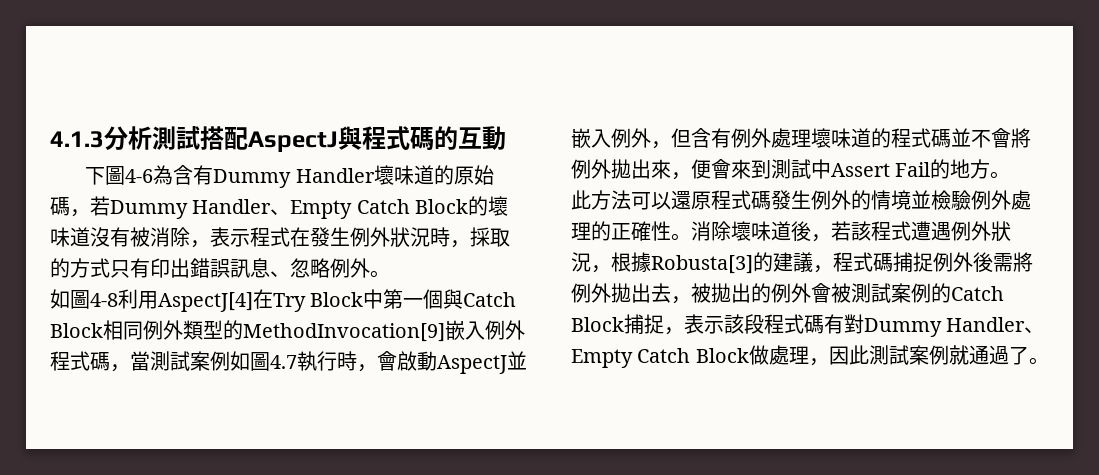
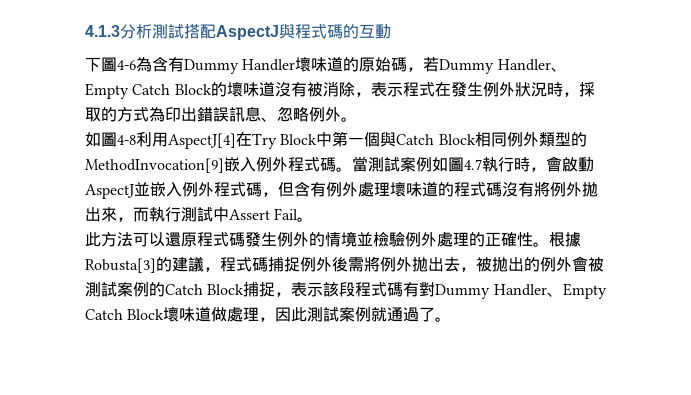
- 下圖4-6為含有Dummy Handler壞味道的原始碼，若Dummy Handler、Empty Catch Block的壞味道沒有被消除，表示程式在發生例外狀況時，採取的方式只有印出錯誤訊息、忽略例外。
+ 下圖4-6為含有Dummy Handler壞味道的原始碼，若Dummy Handler、Empty Catch Block的壞味道沒有被消除，表示程式在發生例外狀況時，採取的方式為印出錯誤訊息、忽略例外。
- 如圖4-8利用AspectJ[4]在Try Block中第一個與Catch Block相同例外類型的MethodInvocation[9]嵌入例外程式碼，當測試案例如圖4.7執行時，會啟動AspectJ並嵌入例外，但含有例外處理壞味道的程式碼並不會將例外拋出來，便會來到測試中Assert Fail的地方。
+ 如圖4-8利用AspectJ[4]在Try Block中第一個與Catch Block相同例外類型的MethodInvocation[9]嵌入例外程式碼。當測試案例如圖4.7執行時，會啟動AspectJ並嵌入例外程式碼，但含有例外處理壞味道的程式碼沒有將例外拋出來，而執行測試中Assert Fail。
- 消除壞味道後，若該程式遭遇例外狀況，根據Robusta[3]的建議，程式碼捕捉例外後需將例外拋出去，被拋出的例外會被測試案例的Catch Block捕捉，表示該段程式碼有對Dummy Handler、Empty Catch Block做處理，因此測試案例就通過了。
+ 根據Robusta[3]的建議，程式碼捕捉例外後需將例外拋出去，被拋出的例外會被測試案例的Catch Block捕捉，表示該段程式碼有對Dummy Handler、Empty Catch Block壞味道做處理，因此測試案例就通過了。

